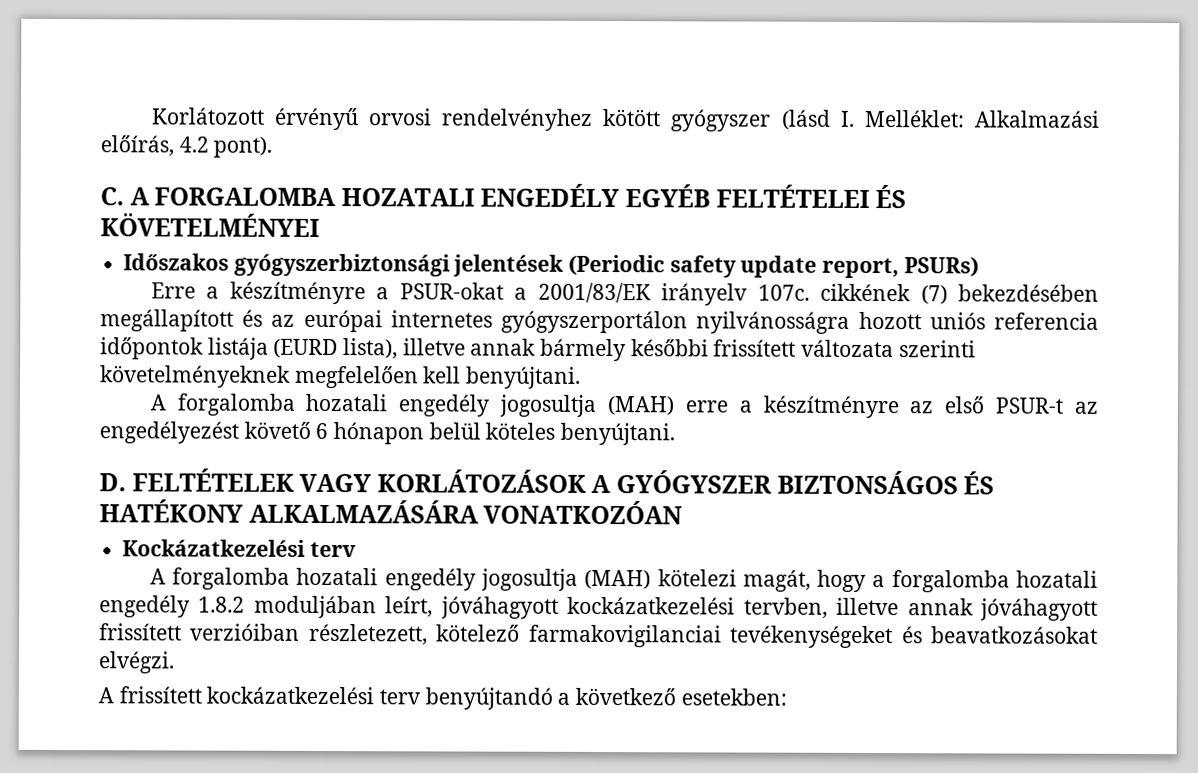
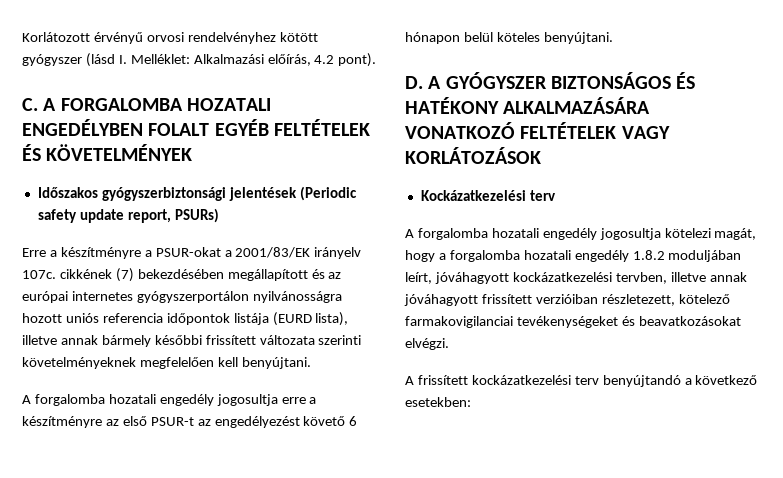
- C. A FORGALOMBA HOZATALI ENGEDÉLY EGYÉB FELTÉTELEI ÉS KÖVETELMÉNYEI
+ C. A FORGALOMBA HOZATALI ENGEDÉLYBEN FOLALT EGYÉB FELTÉTELEK ÉS KÖVETELMÉNYEK
- A forgalomba hozatali engedély jogosultja (MAH) erre a készítményre az első PSUR-t az engedélyezést követő 6 hónapon belül köteles benyújtani.
+ A forgalomba hozatali engedély jogosultja erre a készítményre az első PSUR-t az engedélyezést követő 6 hónapon belül köteles benyújtani.
- D. FELTÉTELEK VAGY KORLÁTOZÁSOK A GYÓGYSZER BIZTONSÁGOS ÉS HATÉKONY ALKALMAZÁSÁRA VONATKOZÓAN
+ D. A GYÓGYSZER BIZTONSÁGOS ÉS HATÉKONY ALKALMAZÁSÁRA VONATKOZÓ FELTÉTELEK VAGY KORLÁTOZÁSOK
- A forgalomba hozatali engedély jogosultja (MAH) kötelezi magát, hogy a forgalomba hozatali engedély 1.8.2 moduljában leírt, jóváhagyott kockázatkezelési tervben, illetve annak jóváhagyott frissített verzióiban részletezett, kötelező farmakovigilanciai tevékenységeket és beavatkozásokat elvégzi.
+ A forgalomba hozatali engedély jogosultja kötelezi magát, hogy a forgalomba hozatali engedély 1.8.2 moduljában leírt, jóváhagyott kockázatkezelési tervben, illetve annak jóváhagyott frissített verzióiban részletezett, kötelező farmakovigilanciai tevékenységeket és beavatkozásokat elvégzi.

